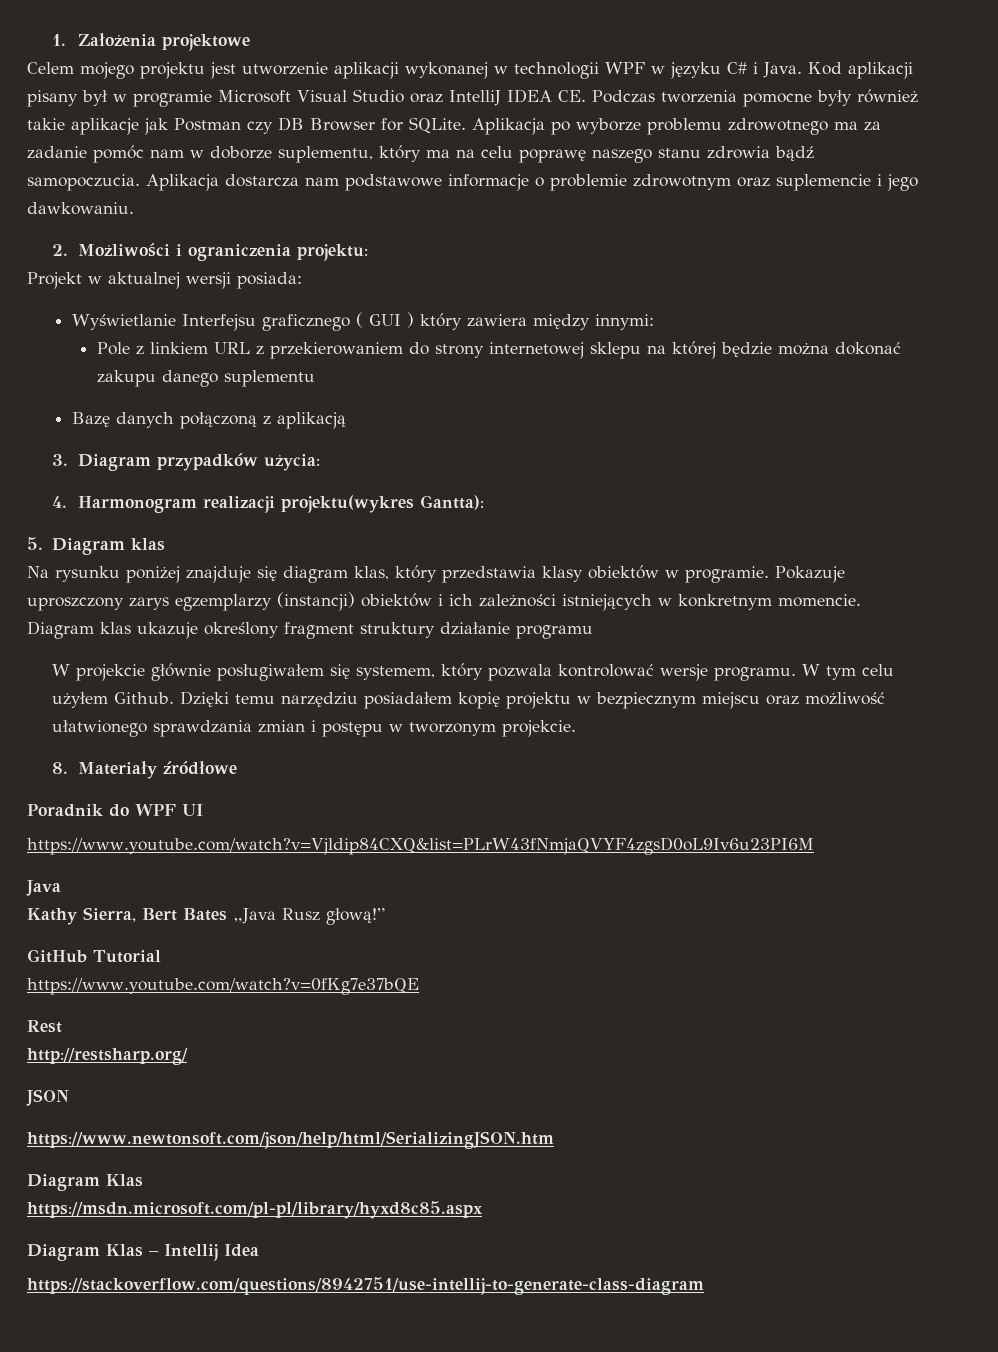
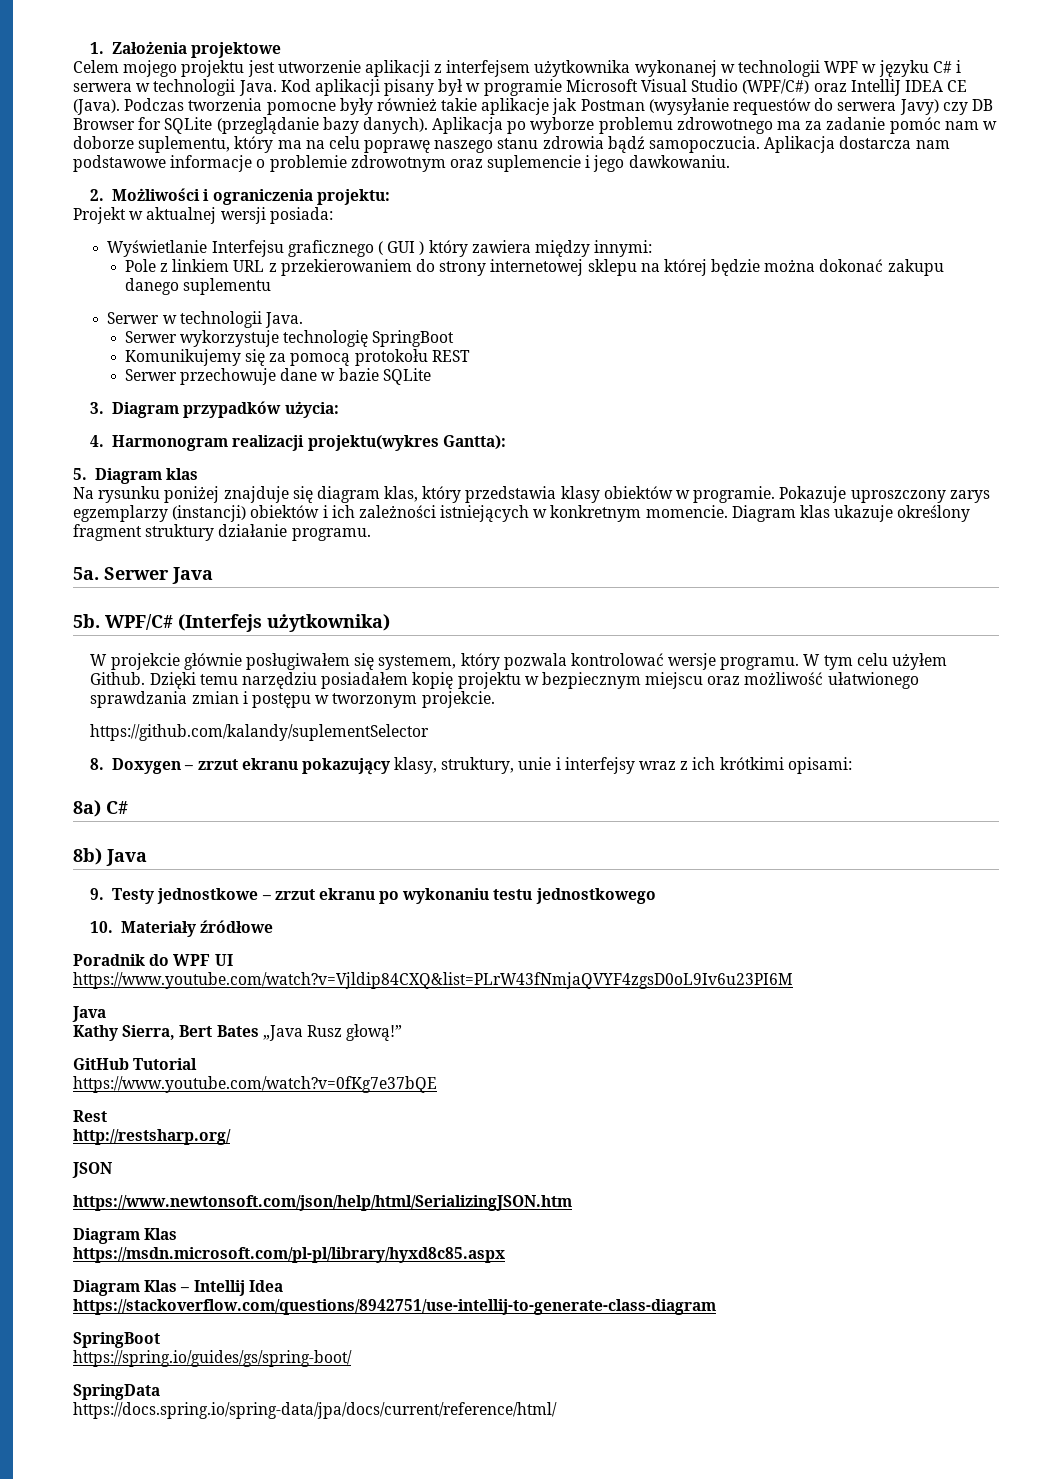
- Celem mojego projektu jest utworzenie aplikacji wykonanej w technologii WPF w języku C# i Java.
+ Celem mojego projektu jest utworzenie aplikacji z interfejsem użytkownika wykonanej w technologii WPF w języku C# i serwera w technologii Java.
- Kod aplikacji pisany był w programie Microsoft Visual Studio oraz IntelliJ IDEA CE. Podczas tworzenia pomocne były również takie aplikacje jak Postman czy DB Browser for SQLite.
+ Kod aplikacji pisany był w programie Microsoft Visual Studio (WPF/C#) oraz IntelliJ IDEA CE (Java). Podczas tworzenia pomocne były również takie aplikacje jak Postman (wysyłanie requestów do serwera Javy) czy DB Browser for SQLite (przeglądanie bazy danych).
- Bazę danych połączoną z aplikacją
+ Serwer w technologii Java.
+ Serwer wykorzystuje technologię SpringBoot
+ Komunikujemy się za pomocą protokołu REST
+ Serwer przechowuje dane w bazie SQLite
- Diagram klas ukazuje określony fragment struktury działanie programu
+ Diagram klas ukazuje określony fragment struktury działanie programu.
+ 5a. Serwer Java
+ 5b. WPF/C# (Interfejs użytkownika)
- 8. Materiały źródłowe
+ https://github.com/kalandy/suplementSelector
+ 8. Doxygen – zrzut ekranu pokazujący klasy, struktury, unie i interfejsy wraz z ich krótkimi opisami:
+ 8a) C#
+ 8b) Java
+ 9. Testy jednostkowe – zrzut ekranu po wykonaniu testu jednostkowego
+ 10. Materiały źródłowe
  https://stackoverflow.com/questions/8942751/use-intellij-to-generate-class-diagram
+ SpringBoot
+ https://spring.io/guides/gs/spring-boot/
+ SpringData
+ https://docs.spring.io/spring-data/jpa/docs/current/reference/html/

